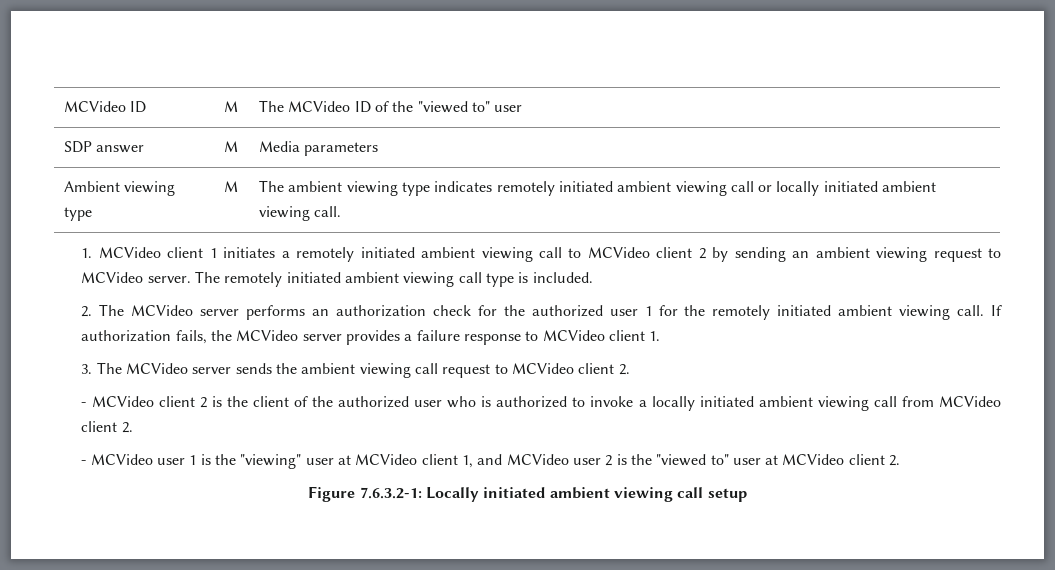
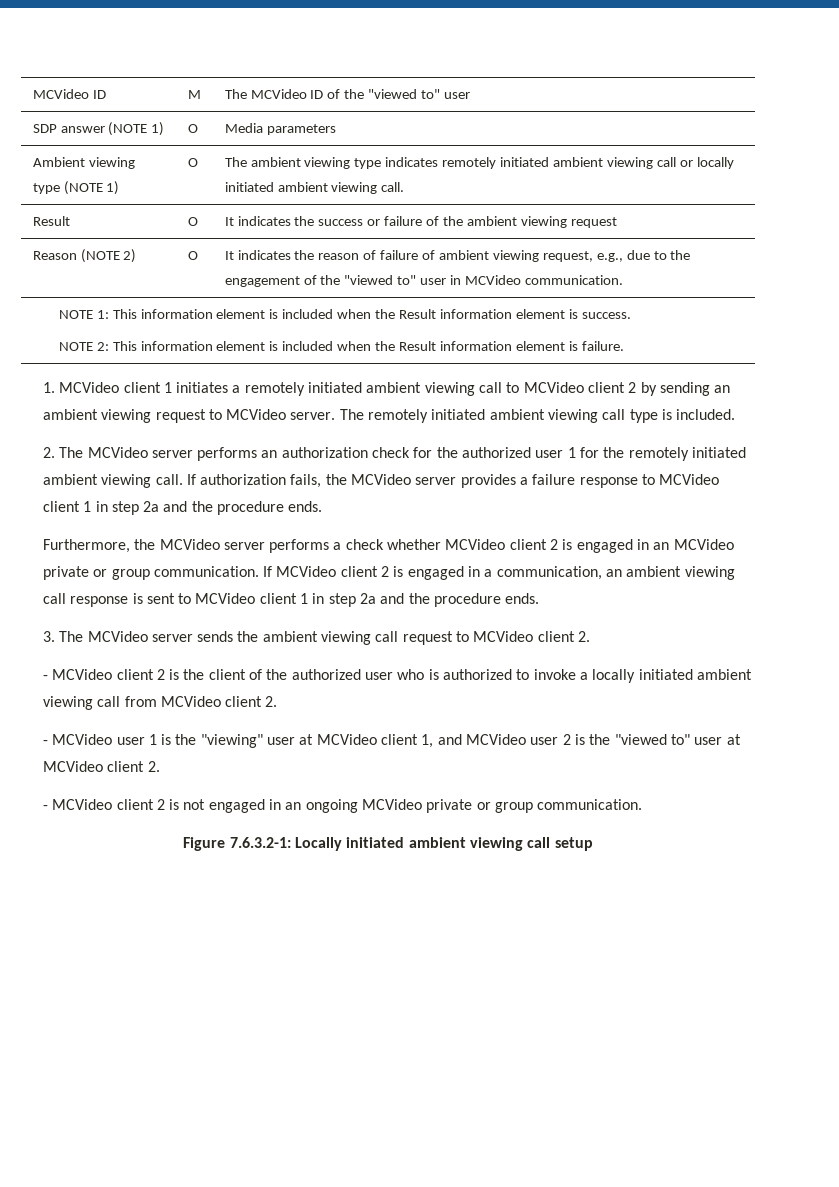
- SDP answer | M | Media parameters
+ SDP answer (NOTE 1) | O | Media parameters
- Ambient viewing type | M | The ambient viewing type indicates remotely initiated ambient viewing call or locally initiated ambient viewing call.
+ Ambient viewing type (NOTE 1) | O | The ambient viewing type indicates remotely initiated ambient viewing call or locally initiated ambient viewing call.
+ Result | O | It indicates the success or failure of the ambient viewing request
+ Reason (NOTE 2) | O | It indicates the reason of failure of ambient viewing request, e.g., due to the engagement of the "viewed to" user in MCVideo communication.
+ NOTE 1: This information element is included when the Result information element is success.
+ NOTE 2: This information element is included when the Result information element is failure.
- If authorization fails, the MCVideo server provides a failure response to MCVideo client 1.
+ If authorization fails, the MCVideo server provides a failure response to MCVideo client 1 in step 2a and the procedure ends.
+ Furthermore, the MCVideo server performs a check whether MCVideo client 2 is engaged in an MCVideo private or group communication. If MCVideo client 2 is engaged in a communication, an ambient viewing call response is sent to MCVideo client 1 in step 2a and the procedure ends.
+ - MCVideo client 2 is not engaged in an ongoing MCVideo private or group communication.

